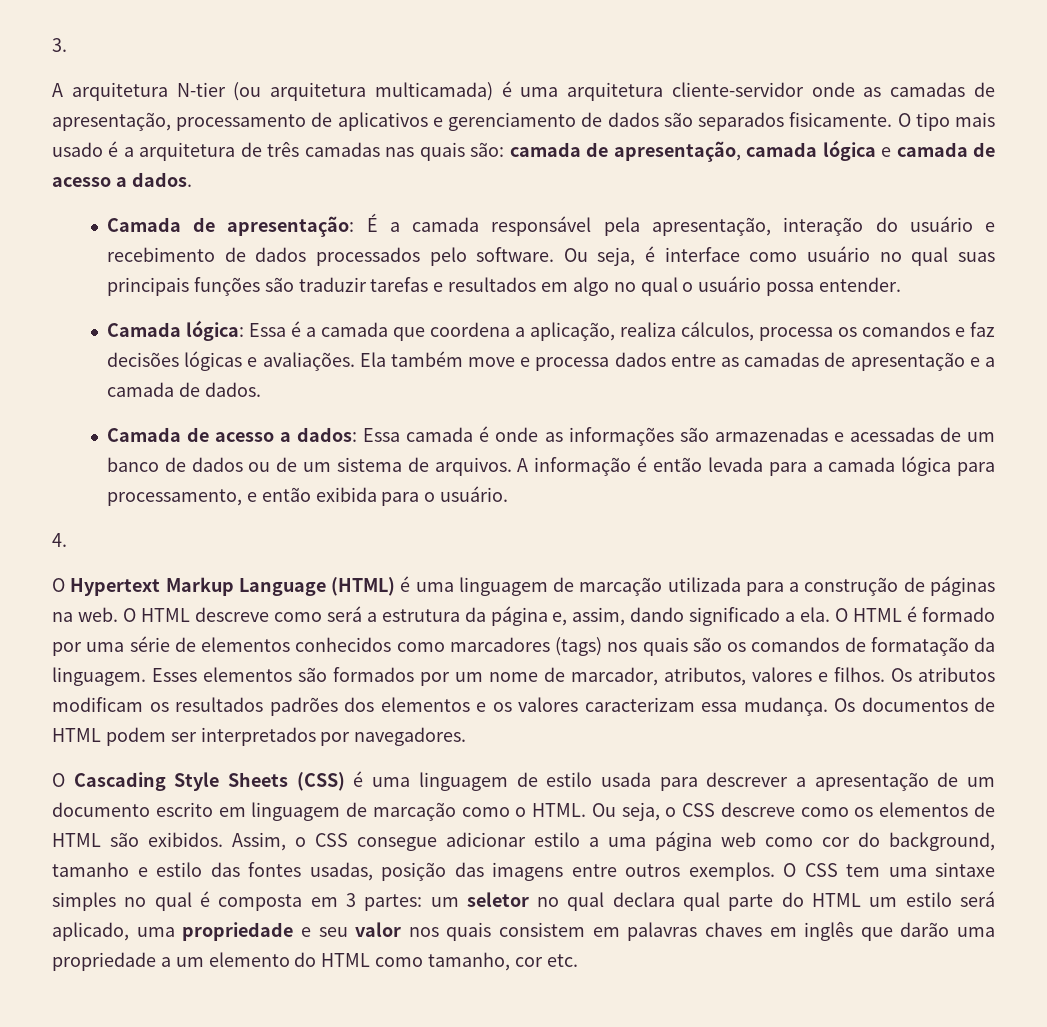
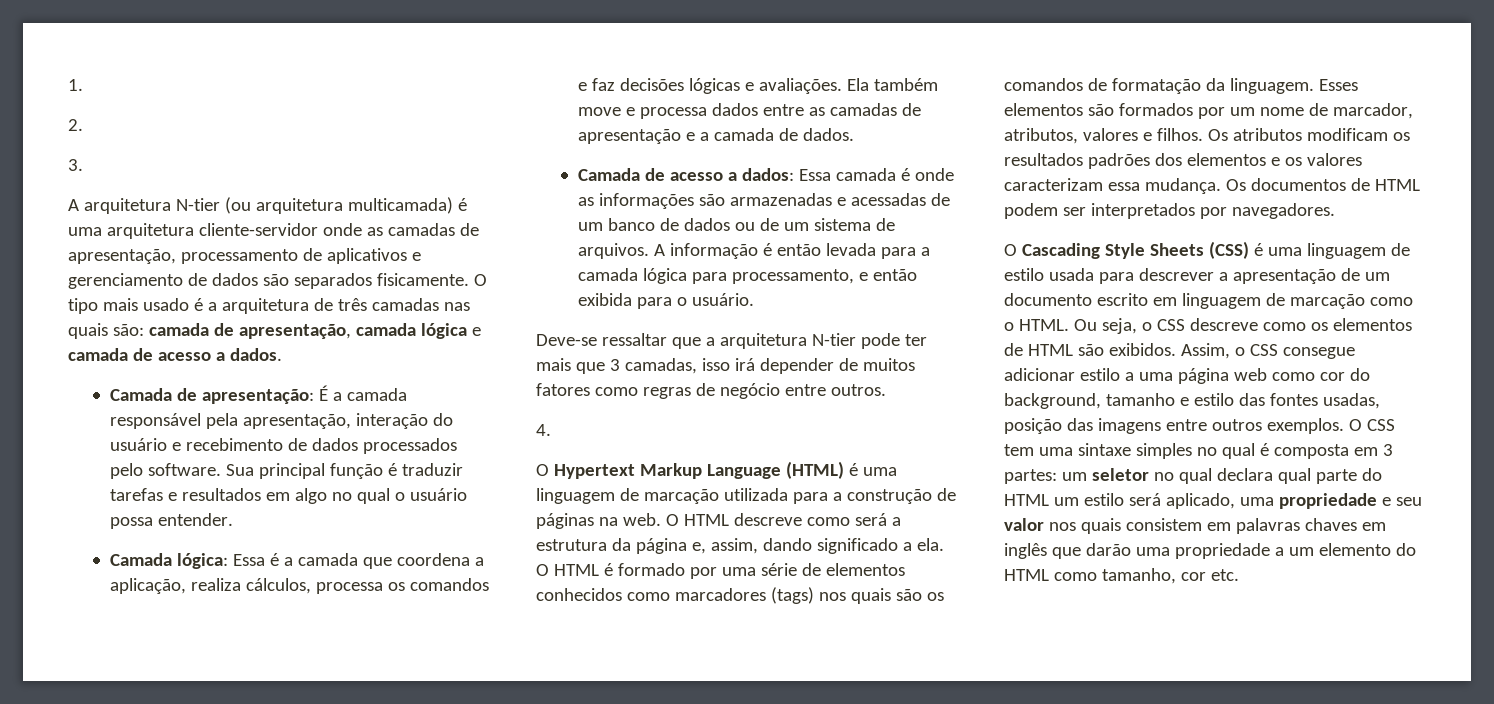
+ 1.
+ 2.
- Ou seja, é interface como usuário no qual suas principais funções são traduzir tarefas e resultados em algo no qual o usuário possa entender.
+ Sua principal função é traduzir tarefas e resultados em algo no qual o usuário possa entender.
+ Deve-se ressaltar que a arquitetura N-tier pode ter mais que 3 camadas, isso irá depender de muitos fatores como regras de negócio entre outros.

